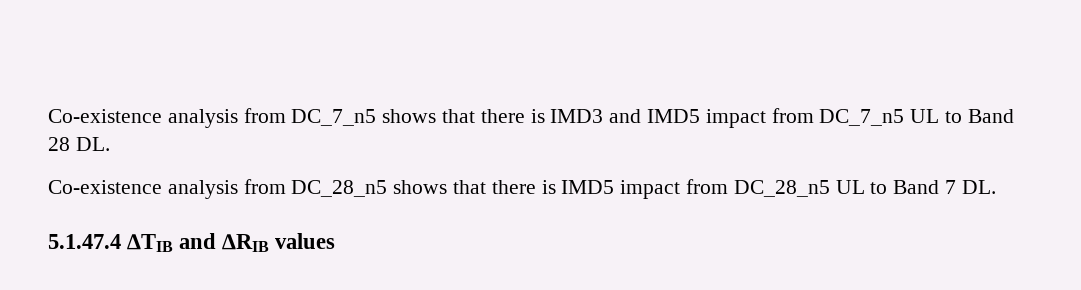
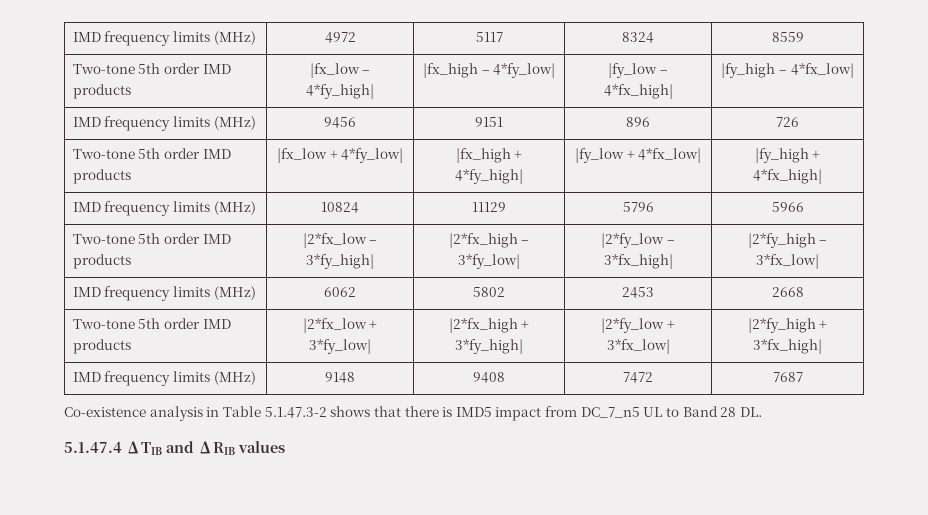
- Co-existence analysis from DC_7_n5 shows that there is IMD3 and IMD5 impact from DC_7_n5 UL to Band 28 DL.
+ IMD frequency limits (MHz) | 4972 | 5117 | 8324 | 8559
+ Two-tone 5th order IMD products | |fx_low – 4*fy_high| | |fx_high – 4*fy_low| | |fy_low – 4*fx_high| | |fy_high – 4*fx_low|
+ IMD frequency limits (MHz) | 9456 | 9151 | 896 | 726
+ Two-tone 5th order IMD products | |fx_low + 4*fy_low| | |fx_high + 4*fy_high| | |fy_low + 4*fx_low| | |fy_high + 4*fx_high|
+ IMD frequency limits (MHz) | 10824 | 11129 | 5796 | 5966
+ Two-tone 5th order IMD products | |2*fx_low – 3*fy_high| | |2*fx_high – 3*fy_low| | |2*fy_low – 3*fx_high| | |2*fy_high – 3*fx_low|
+ IMD frequency limits (MHz) | 6062 | 5802 | 2453 | 2668
+ Two-tone 5th order IMD products | |2*fx_low + 3*fy_low| | |2*fx_high + 3*fy_high| | |2*fy_low + 3*fx_low| | |2*fy_high + 3*fx_high|
+ IMD frequency limits (MHz) | 9148 | 9408 | 7472 | 7687
+ Co-existence analysis in Table 5.1.47.3-2 shows that there is IMD5 impact from DC_7_n5 UL to Band 28 DL.
- Co-existence analysis from DC_28_n5 shows that there is IMD5 impact from DC_28_n5 UL to Band 7 DL.

